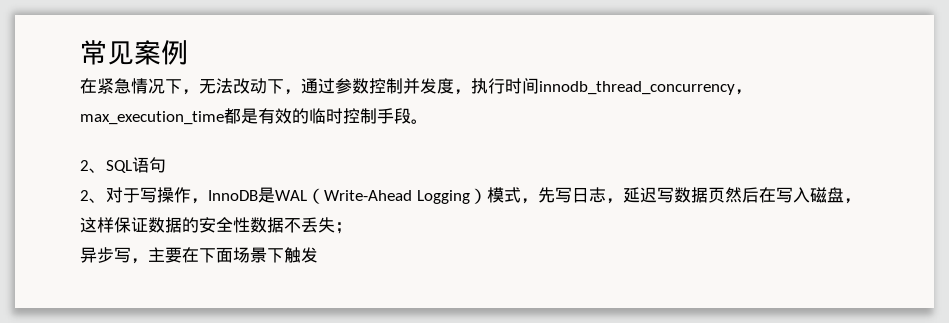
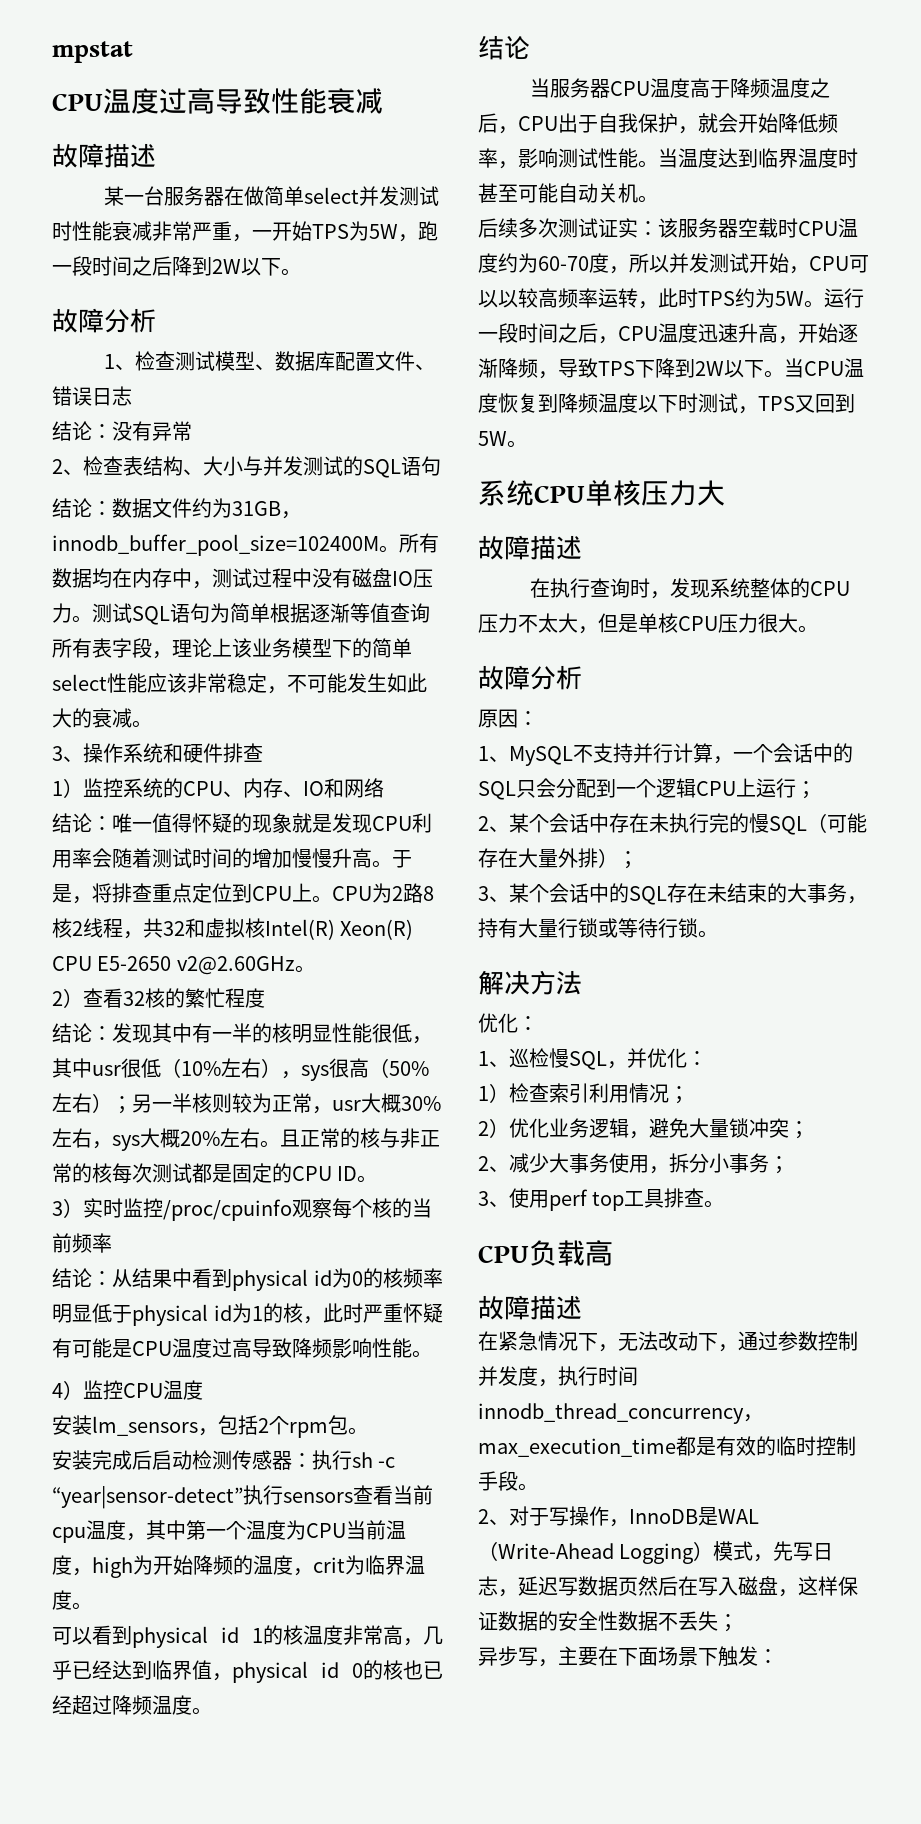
- 常见案例
+ mpstat
+ CPU温度过高导致性能衰减
+ 故障描述
+ 某一台服务器在做简单select并发测试时性能衰减非常严重，一开始TPS为5W，跑一段时间之后降到2W以下。
+ 故障分析
+ 1、检查测试模型、数据库配置文件、错误日志
+ 结论：没有异常
+ 2、检查表结构、大小与并发测试的SQL语句
+ 结论：数据文件约为31GB，innodb_buffer_pool_size=102400M。所有数据均在内存中，测试过程中没有磁盘IO压力。测试SQL语句为简单根据逐渐等值查询所有表字段，理论上该业务模型下的简单select性能应该非常稳定，不可能发生如此大的衰减。
+ 3、操作系统和硬件排查
+ 1）监控系统的CPU、内存、IO和网络
+ 结论：唯一值得怀疑的现象就是发现CPU利用率会随着测试时间的增加慢慢升高。于是，将排查重点定位到CPU上。CPU为2路8核2线程，共32和虚拟核Intel(R) Xeon(R) CPU E5-2650 v2@2.60GHz。
+ 2）查看32核的繁忙程度
+ 结论：发现其中有一半的核明显性能很低，其中usr很低（10%左右），sys很高（50%左右）；另一半核则较为正常，usr大概30%左右，sys大概20%左右。且正常的核与非正常的核每次测试都是固定的CPU ID。
+ 3）实时监控/proc/cpuinfo观察每个核的当前频率
+ 结论：从结果中看到physical id为0的核频率明显低于physical id为1的核，此时严重怀疑有可能是CPU温度过高导致降频影响性能。
+ 4）监控CPU温度
+ 安装lm_sensors，包括2个rpm包。
+ 安装完成后启动检测传感器：执行sh -c “year|sensor-detect”执行sensors查看当前cpu温度，其中第一个温度为CPU当前温度，high为开始降频的温度，crit为临界温度。
+ 可以看到physical id 1的核温度非常高，几乎已经达到临界值，physical id 0的核也已经超过降频温度。
+ 结论
+ 当服务器CPU温度高于降频温度之后，CPU出于自我保护，就会开始降低频率，影响测试性能。当温度达到临界温度时甚至可能自动关机。
+ 后续多次测试证实：该服务器空载时CPU温度约为60-70度，所以并发测试开始，CPU可以以较高频率运转，此时TPS约为5W。运行一段时间之后，CPU温度迅速升高，开始逐渐降频，导致TPS下降到2W以下。当CPU温度恢复到降频温度以下时测试，TPS又回到5W。
+ 系统CPU单核压力大
+ 故障描述
+ 在执行查询时，发现系统整体的CPU压力不太大，但是单核CPU压力很大。
+ 故障分析
+ 原因：
+ 1、MySQL不支持并行计算，一个会话中的SQL只会分配到一个逻辑CPU上运行；
+ 2、某个会话中存在未执行完的慢SQL（可能存在大量外排）；
+ 3、某个会话中的SQL存在未结束的大事务，持有大量行锁或等待行锁。
+ 解决方法
+ 优化：
+ 1、巡检慢SQL，并优化：
+ 1）检查索引利用情况；
+ 2）优化业务逻辑，避免大量锁冲突；
+ 2、减少大事务使用，拆分小事务；
+ 3、使用perf top工具排查。
+ CPU负载高
+ 故障描述
- 2、SQL语句
- 异步写，主要在下面场景下触发
+ 异步写，主要在下面场景下触发：

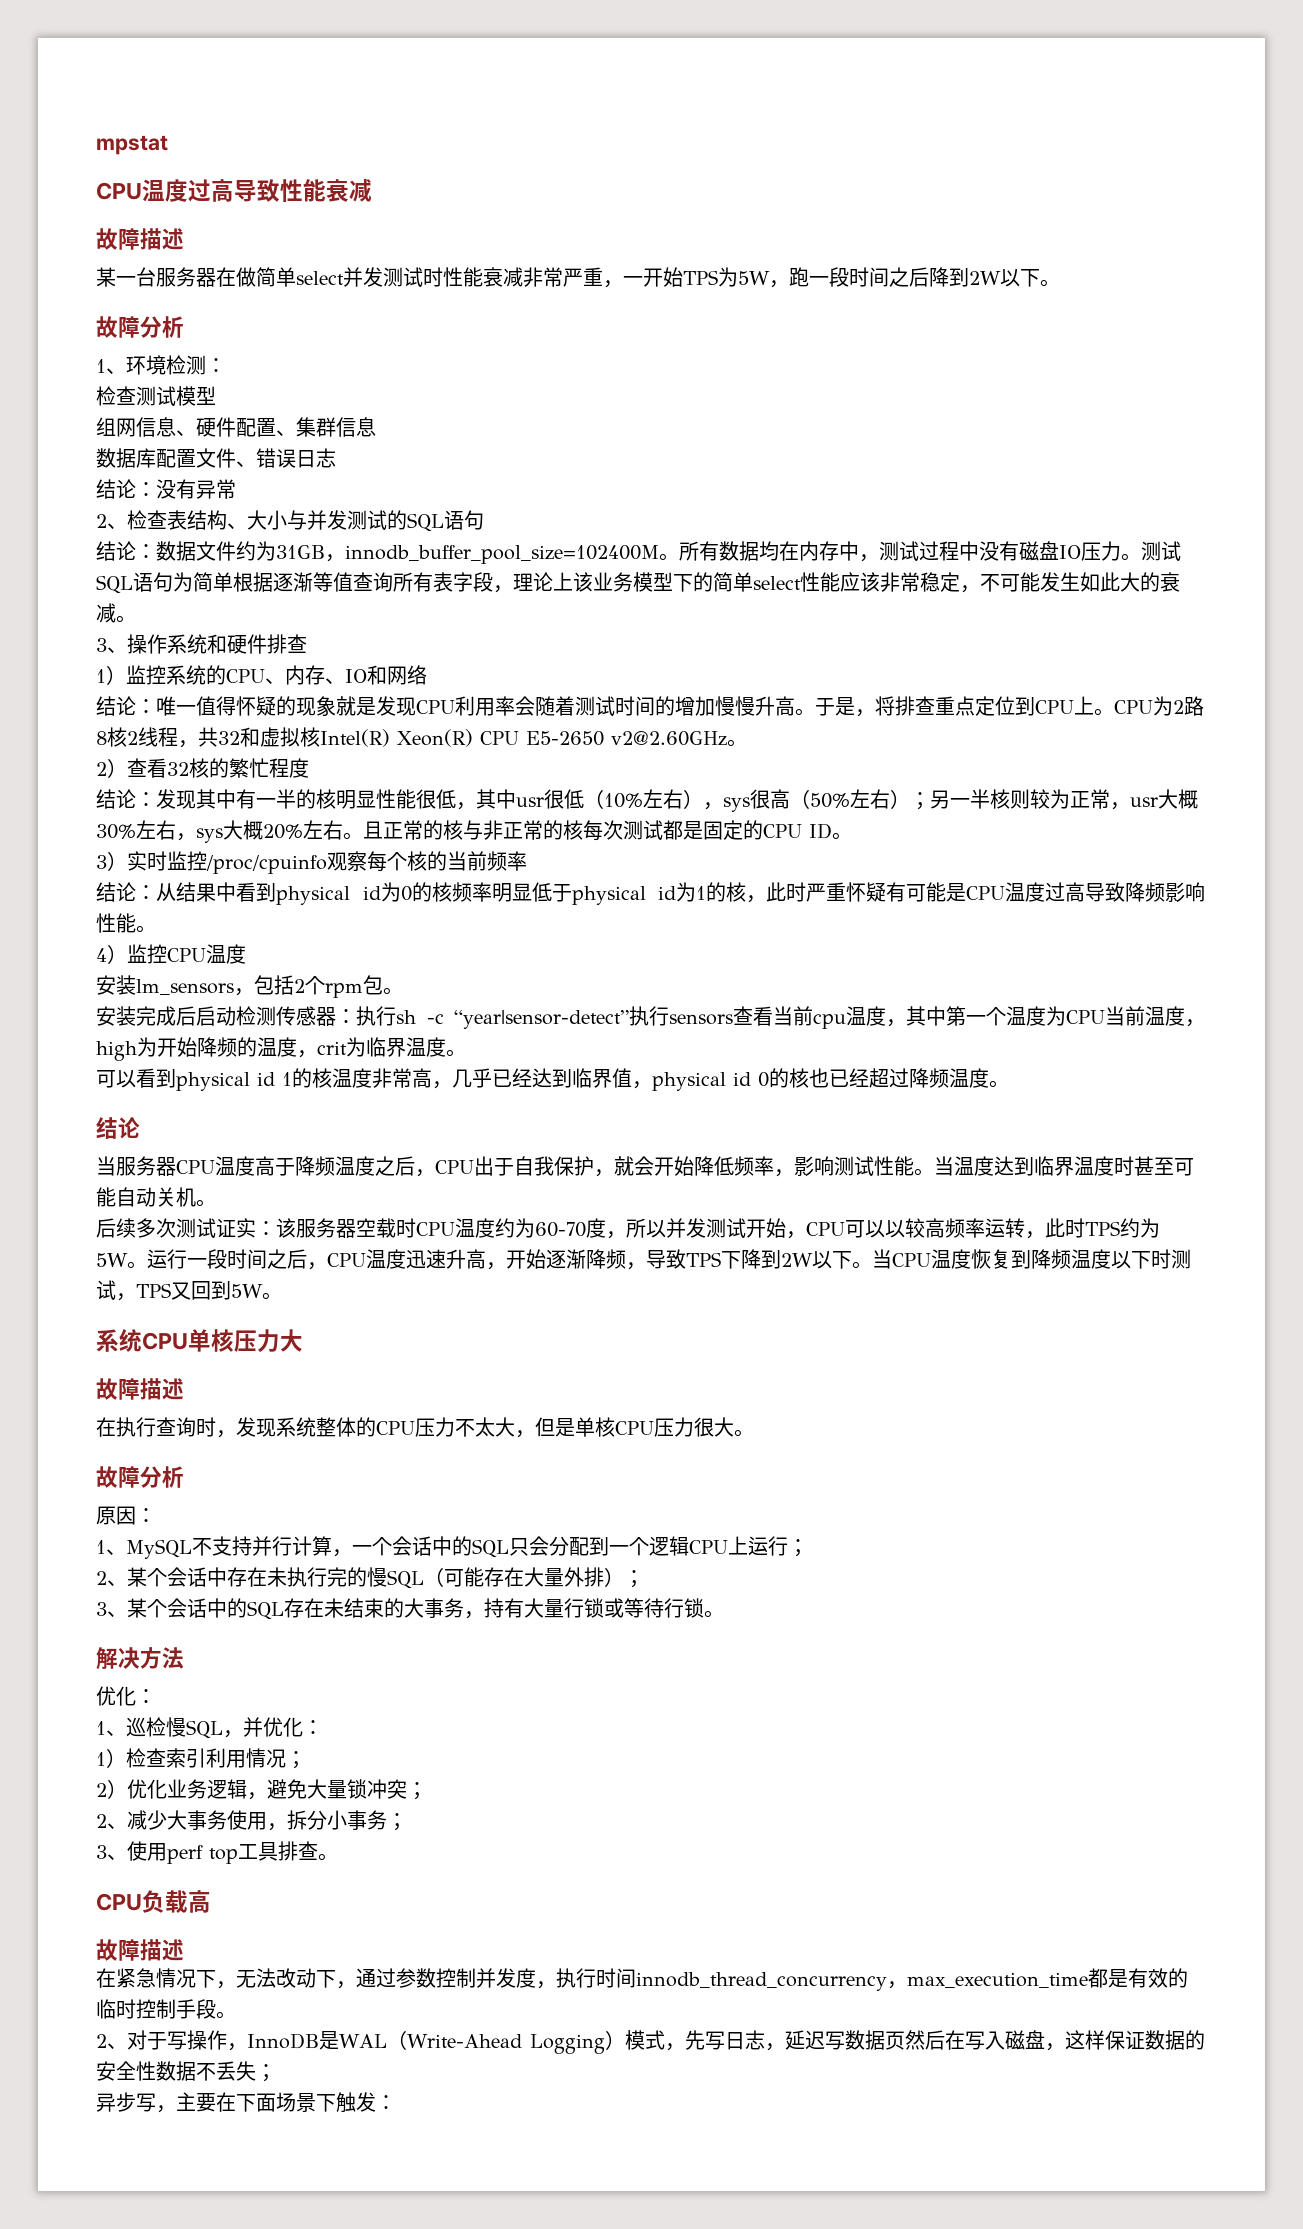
- 1、检查测试模型、数据库配置文件、错误日志
+ 1、环境检测：
+ 检查测试模型
+ 组网信息、硬件配置、集群信息
+ 数据库配置文件、错误日志

